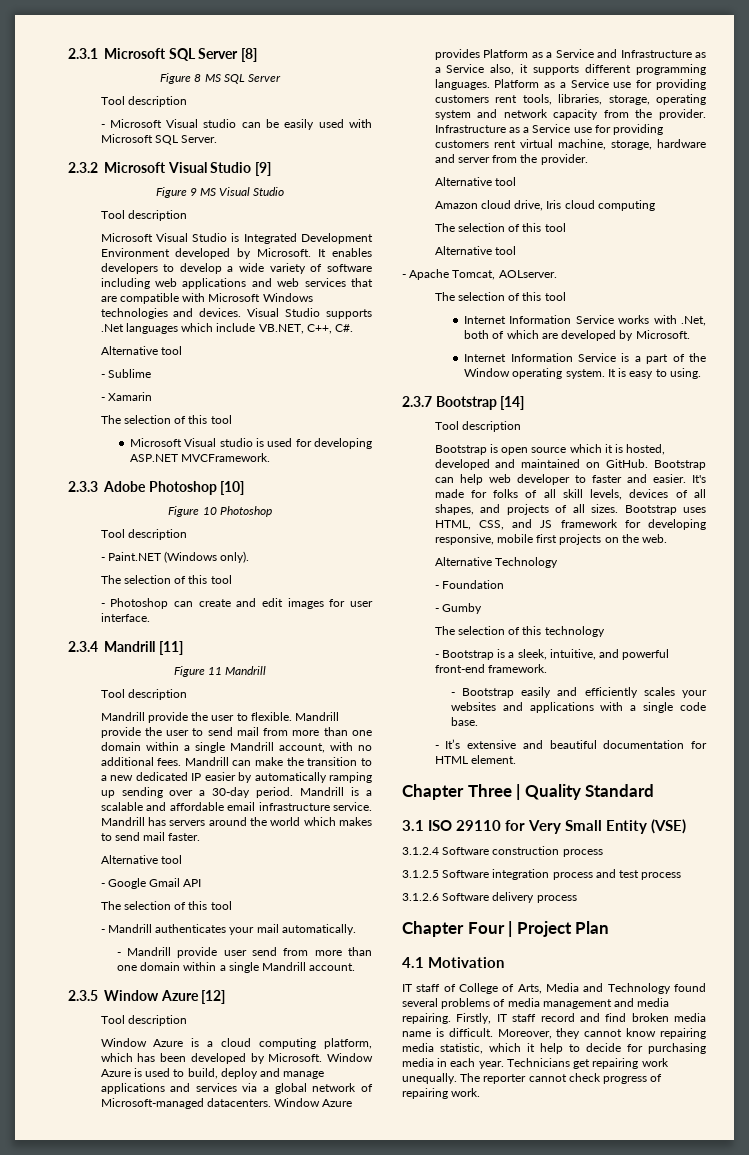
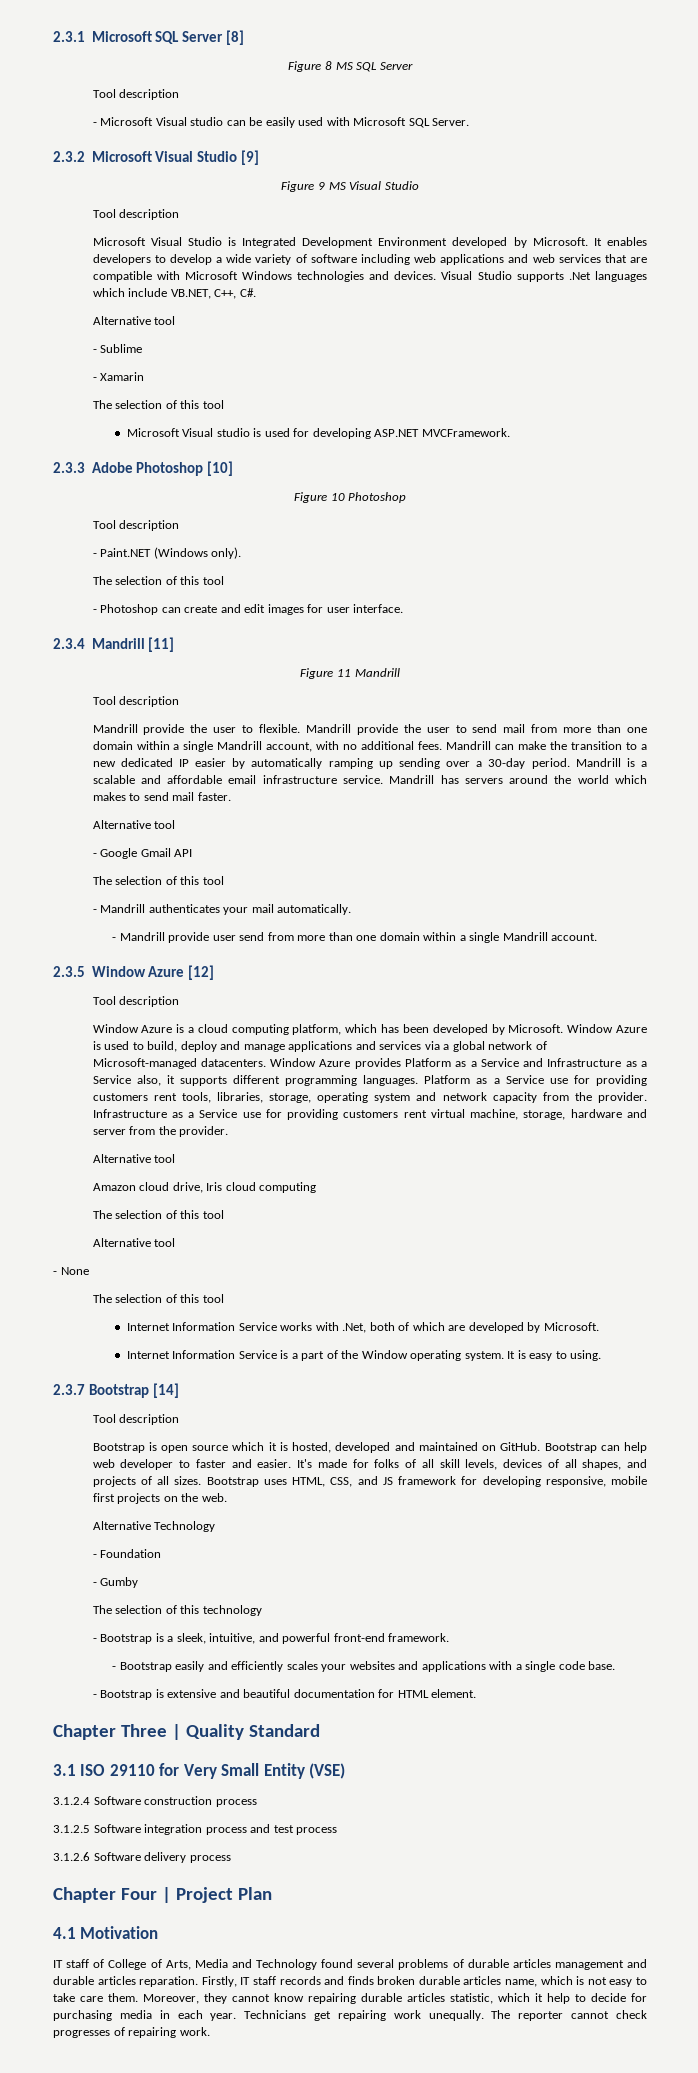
- - Apache Tomcat, AOLserver.
+ - None
- - It’s extensive and beautiful documentation for HTML element.
+ - Bootstrap is extensive and beautiful documentation for HTML element.
- IT staff of College of Arts, Media and Technology found several problems of media management and media repairing. Firstly, IT staff record and find broken media name is difficult.
+ IT staff of College of Arts, Media and Technology found several problems of durable articles management and durable articles reparation. Firstly, IT staff records and finds broken durable articles name, which is not easy to take care them.
- Moreover, they cannot know repairing media statistic, which it help to decide for purchasing media in each year.
+ Moreover, they cannot know repairing durable articles statistic, which it help to decide for purchasing media in each year.
- The reporter cannot check progress of repairing work.
+ The reporter cannot check progresses of repairing work.

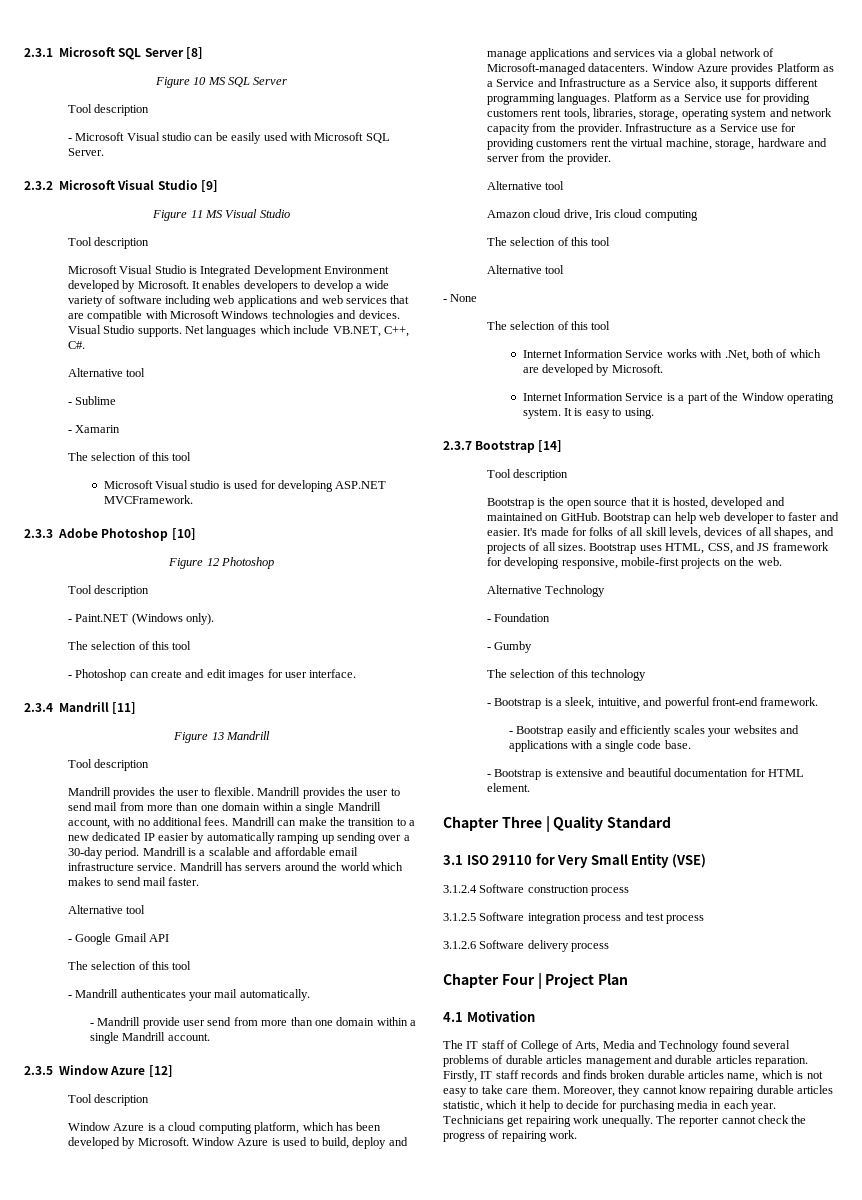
- Figure 8 MS SQL Server
+ Figure 10 MS SQL Server
- Figure 9 MS Visual Studio
+ Figure 11 MS Visual Studio
- Visual Studio supports .Net languages which include VB.NET, C++, C#.
+ Visual Studio supports. Net languages which include VB.NET, C++, C#.
- Figure 10 Photoshop
+ Figure 12 Photoshop
- Figure 11 Mandrill
+ Figure 13 Mandrill
- Mandrill provide the user to flexible.
+ Mandrill provides the user to flexible.
- Mandrill provide the user to send mail from more than one domain within a single Mandrill account, with no additional fees.
+ Mandrill provides the user to send mail from more than one domain within a single Mandrill account, with no additional fees.
- Infrastructure as a Service use for providing customers rent virtual machine, storage, hardware and server from the provider.
+ Infrastructure as a Service use for providing customers rent the virtual machine, storage, hardware and server from the provider.
- Bootstrap is open source which it is hosted, developed and maintained on GitHub.
+ Bootstrap is the open source that it is hosted, developed and maintained on GitHub.
- Bootstrap uses HTML, CSS, and JS framework for developing responsive, mobile first projects on the web.
+ Bootstrap uses HTML, CSS, and JS framework for developing responsive, mobile-first projects on the web.
- IT staff of College of Arts, Media and Technology found several problems of durable articles management and durable articles reparation.
+ The IT staff of College of Arts, Media and Technology found several problems of durable articles management and durable articles reparation.
- The reporter cannot check progresses of repairing work.
+ The reporter cannot check the progress of repairing work.

